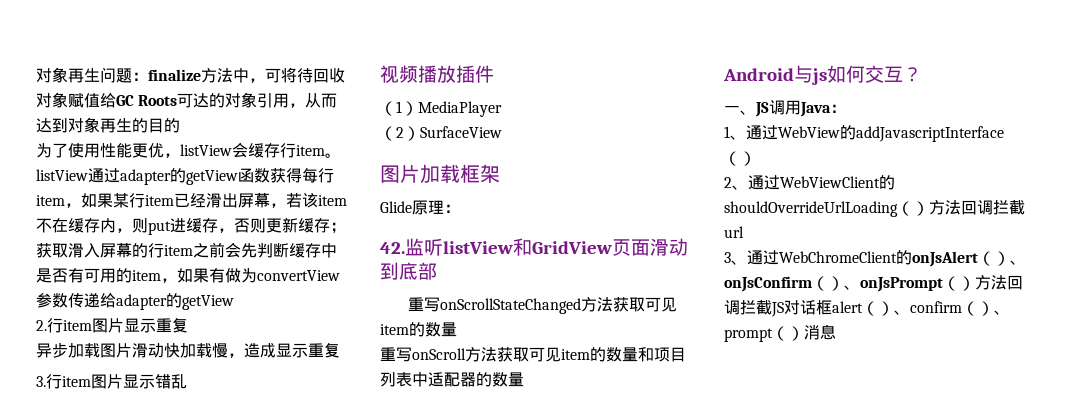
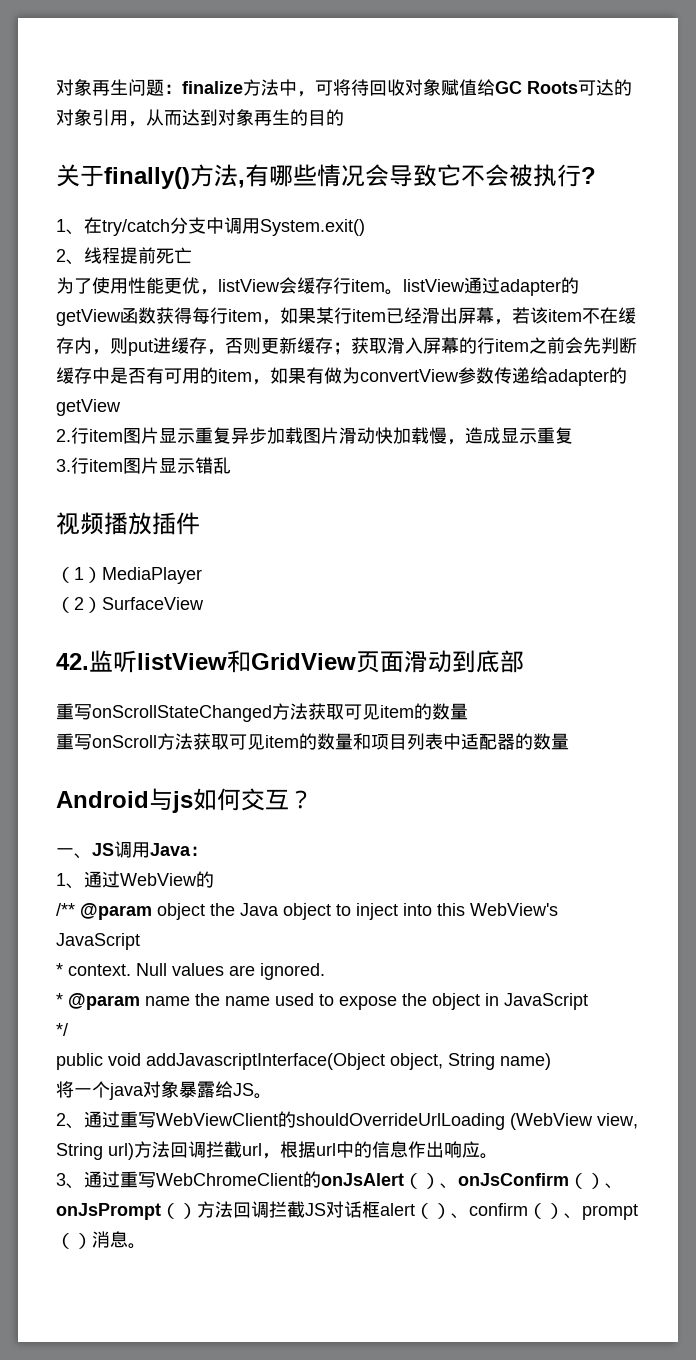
+ 关于finally()方法,有哪些情况会导致它不会被执行?
+ 1、在try/catch分支中调用System.exit()
+ 2、线程提前死亡
- 2.行item图片显示重复
- 异步加载图片滑动快加载慢，造成显示重复
+ 2.行item图片显示重复异步加载图片滑动快加载慢，造成显示重复
- 图片加载框架
- Glide原理：
- 1、通过WebView的addJavascriptInterface（）
+ 1、通过WebView的
+ /** @param object the Java object to inject into this WebView's JavaScript
+ * context. Null values are ignored.
+ * @param name the name used to expose the object in JavaScript
+ */
+ public void addJavascriptInterface(Object object, String name)
+ 将一个java对象暴露给JS。
- 2、通过WebViewClient的shouldOverrideUrlLoading（）方法回调拦截url
+ 2、通过重写WebViewClient的shouldOverrideUrlLoading (WebView view, String url)方法回调拦截url，根据url中的信息作出响应。
- 3、通过WebChromeClient的onJsAlert（）、onJsConfirm（）、onJsPrompt（）方法回调拦截JS对话框alert（）、confirm（）、prompt（）消息
+ 3、通过重写WebChromeClient的onJsAlert（）、onJsConfirm（）、onJsPrompt（）方法回调拦截JS对话框alert（）、confirm（）、prompt（）消息。

